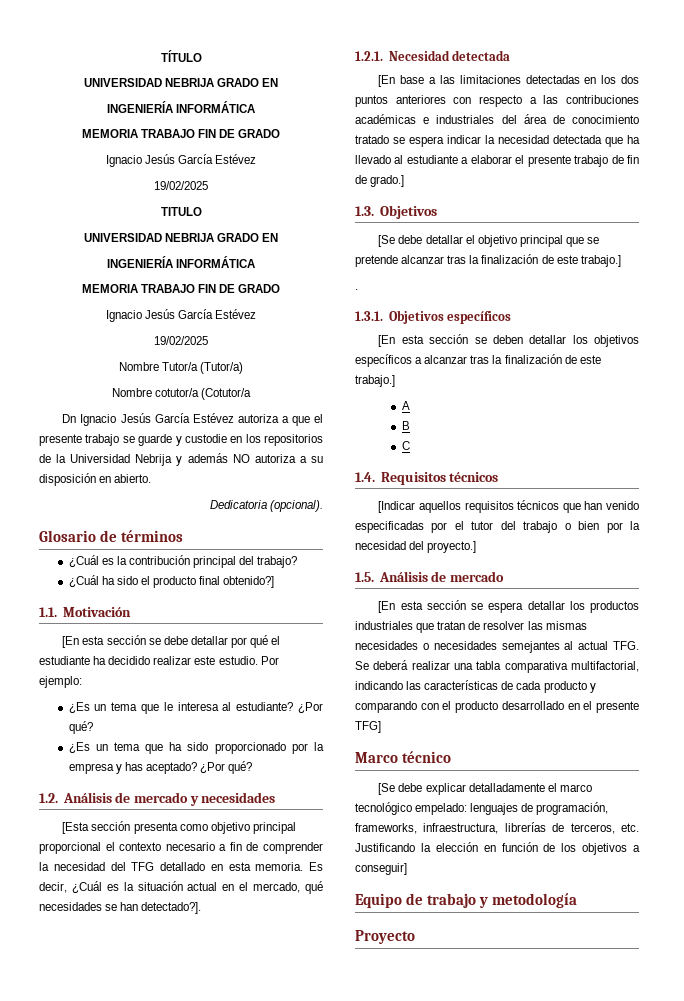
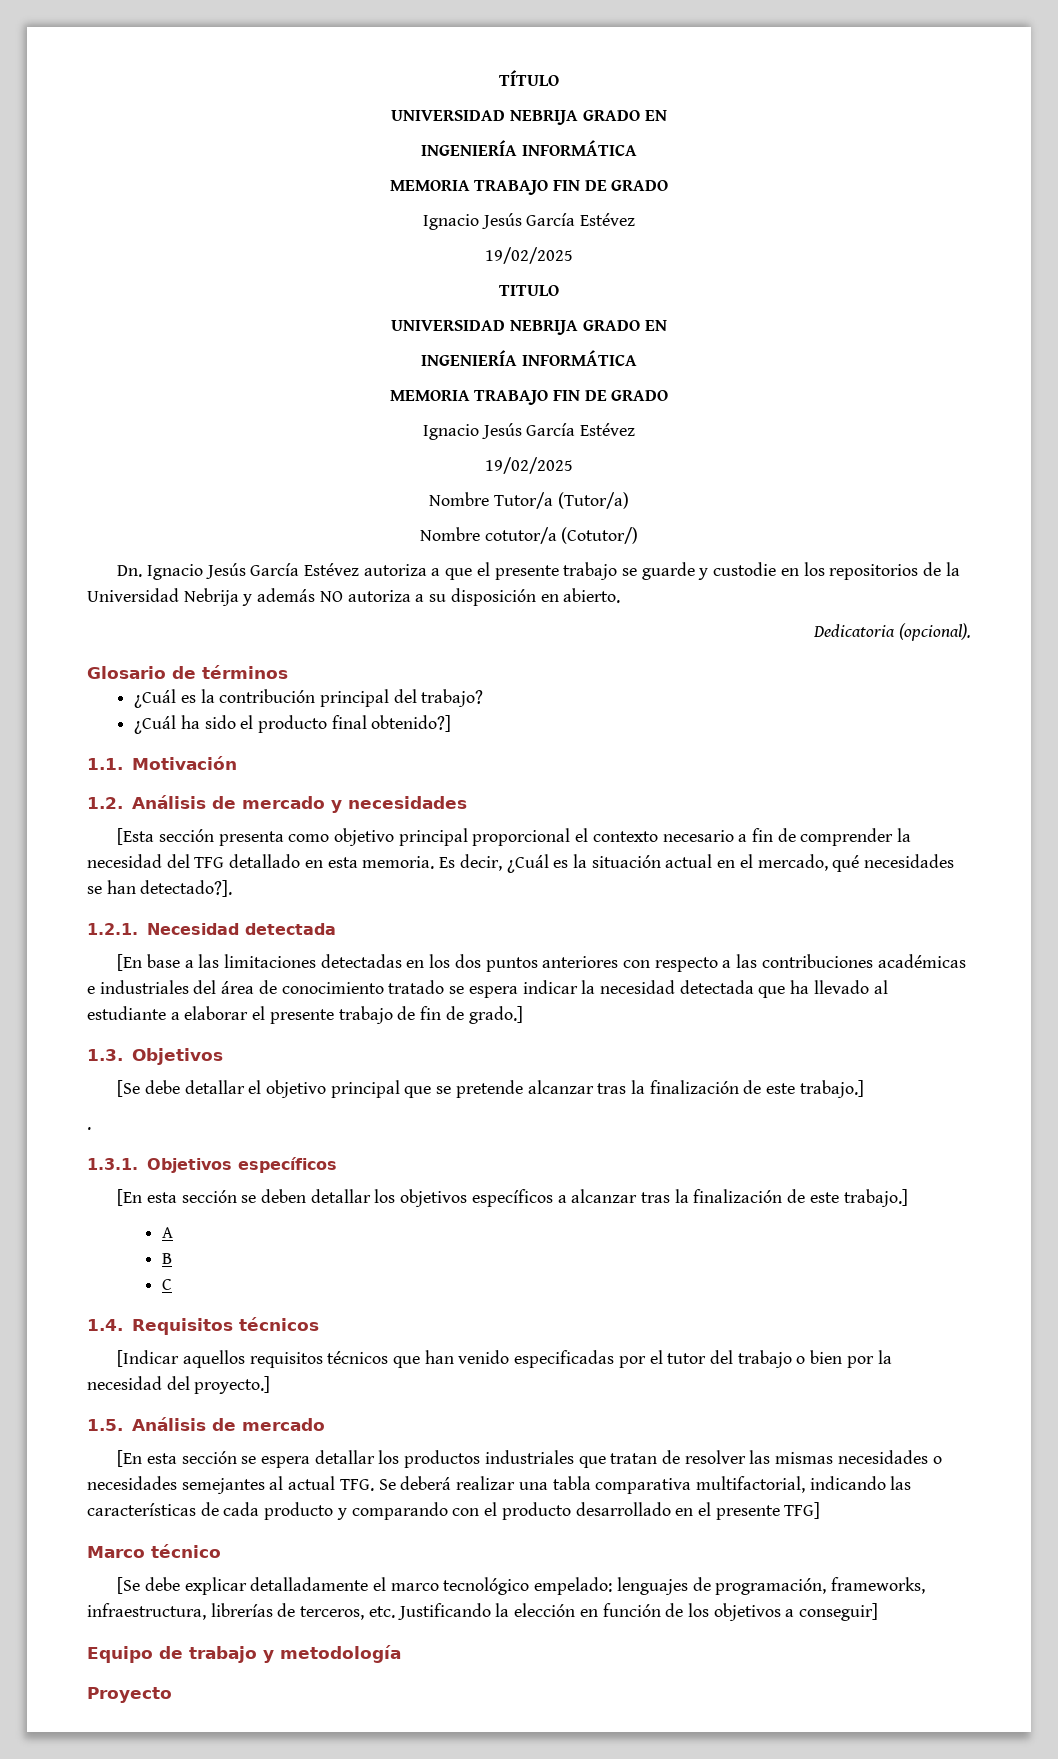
- Nombre cotutor/a (Cotutor/a
- Dn Ignacio Jesús García Estévez autoriza a que el presente trabajo se guarde y custodie en los repositorios de la Universidad Nebrija y además NO autoriza a su disposición en abierto.
+ Nombre cotutor/a (Cotutor/)
+ Dn. Ignacio Jesús García Estévez autoriza a que el presente trabajo se guarde y custodie en los repositorios de la Universidad Nebrija y además NO autoriza a su disposición en abierto.
- [En esta sección se debe detallar por qué el estudiante ha decidido realizar este estudio. Por ejemplo:
- ¿Es un tema que le interesa al estudiante? ¿Por qué?
- ¿Es un tema que ha sido proporcionado por la empresa y has aceptado? ¿Por qué?

